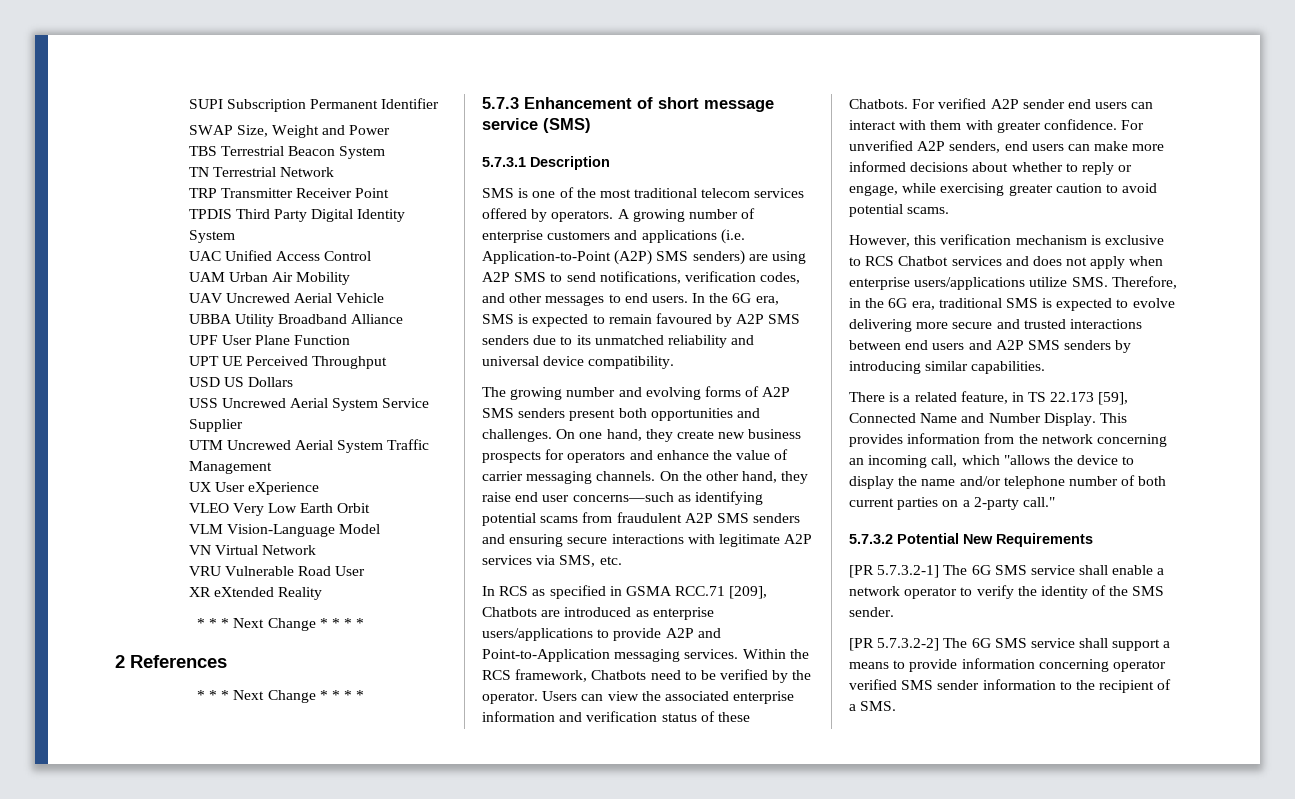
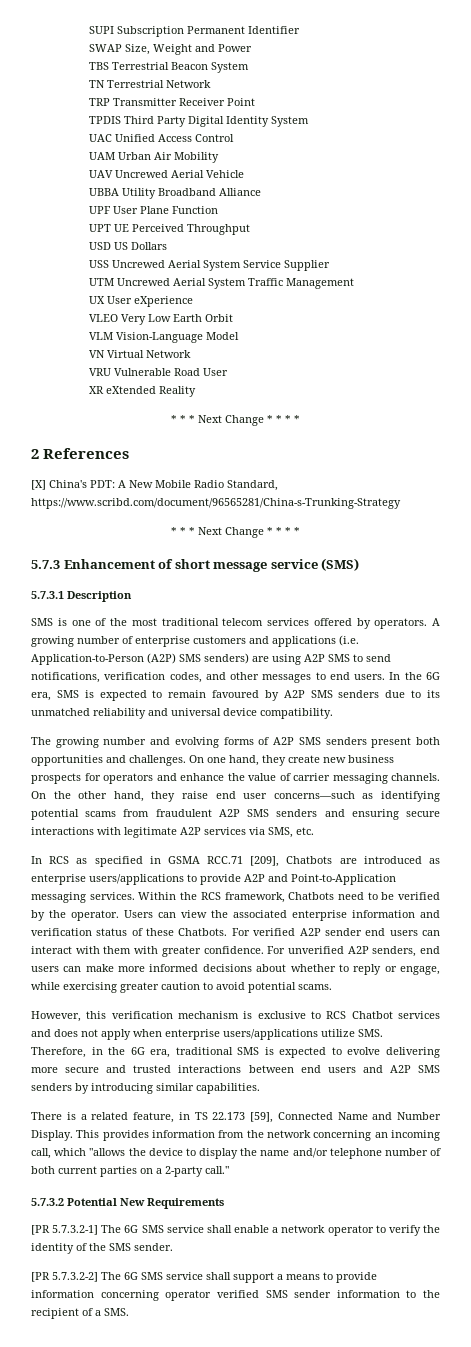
+ [X] China's PDT: A New Mobile Radio Standard, https://www.scribd.com/document/96565281/China-s-Trunking-Strategy
- A growing number of enterprise customers and applications (i.e. Application-to-Point (A2P) SMS senders) are using A2P SMS to send notifications, verification codes, and other messages to end users.
+ A growing number of enterprise customers and applications (i.e. Application-to-Person (A2P) SMS senders) are using A2P SMS to send notifications, verification codes, and other messages to end users.

